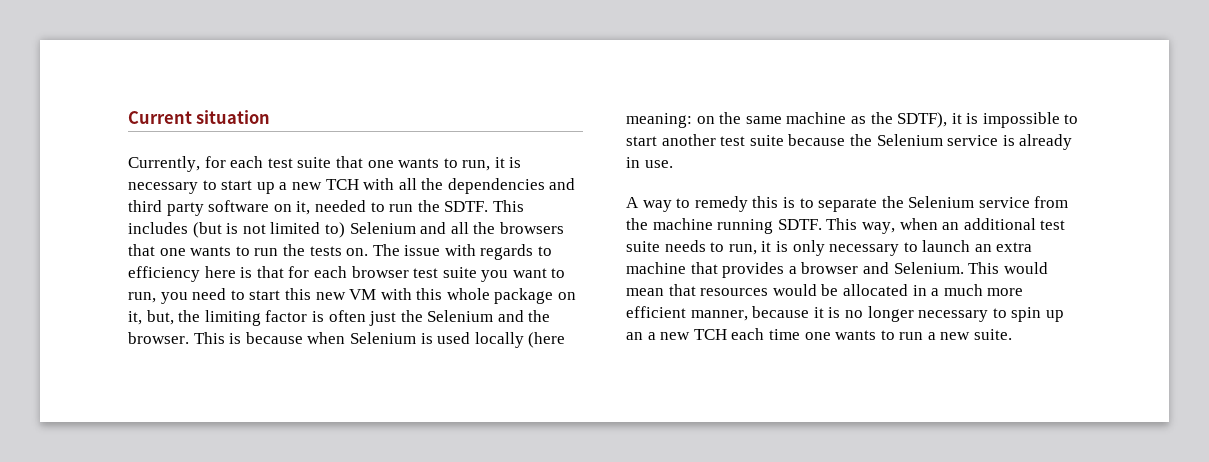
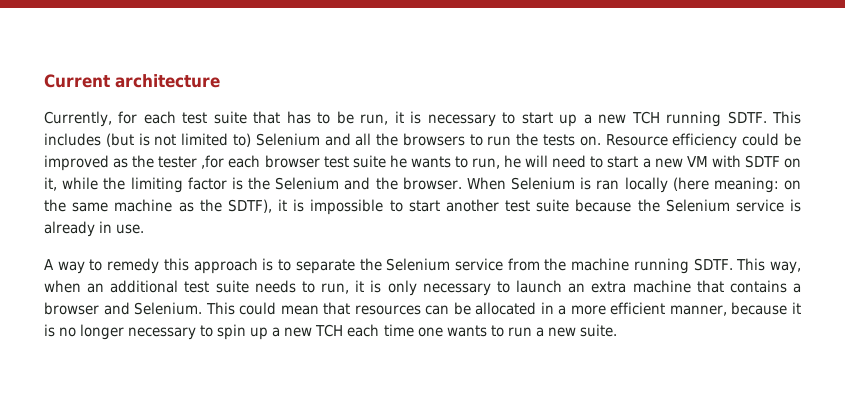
- Current situation
+ Current architecture
- Currently, for each test suite that one wants to run, it is necessary to start up a new TCH with all the dependencies and third party software on it, needed to run the SDTF.
+ Currently, for each test suite that has to be run, it is necessary to start up a new TCH running SDTF.
- This includes (but is not limited to) Selenium and all the browsers that one wants to run the tests on.
+ This includes (but is not limited to) Selenium and all the browsers to run the tests on.
- The issue with regards to efficiency here is that for each browser test suite you want to run, you need to start this new VM with this whole package on it, but, the limiting factor is often just the Selenium and the browser.
+ Resource efficiency could be improved as the tester ,for each browser test suite he wants to run, he will need to start a new VM with SDTF on it, while the limiting factor is the Selenium and the browser.
- This is because when Selenium is used locally (here meaning: on the same machine as the SDTF), it is impossible to start another test suite because the Selenium service is already in use.
+ When Selenium is ran locally (here meaning: on the same machine as the SDTF), it is impossible to start another test suite because the Selenium service is already in use.
- A way to remedy this is to separate the Selenium service from the machine running SDTF.
+ A way to remedy this approach is to separate the Selenium service from the machine running SDTF.
- This way, when an additional test suite needs to run, it is only necessary to launch an extra machine that provides a browser and Selenium.
+ This way, when an additional test suite needs to run, it is only necessary to launch an extra machine that contains a browser and Selenium.
- This would mean that resources would be allocated in a much more efficient manner, because it is no longer necessary to spin up an a new TCH each time one wants to run a new suite.
+ This could mean that resources can be allocated in a more efficient manner, because it is no longer necessary to spin up a new TCH each time one wants to run a new suite.

